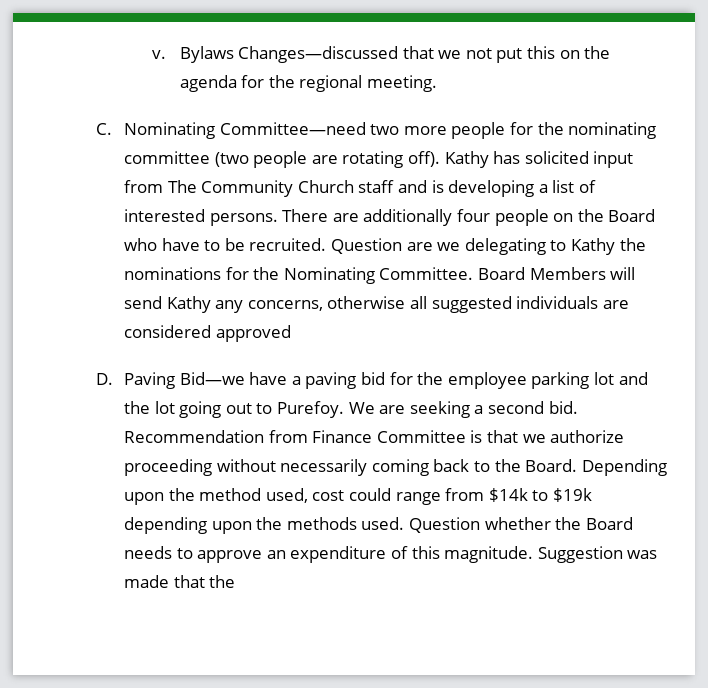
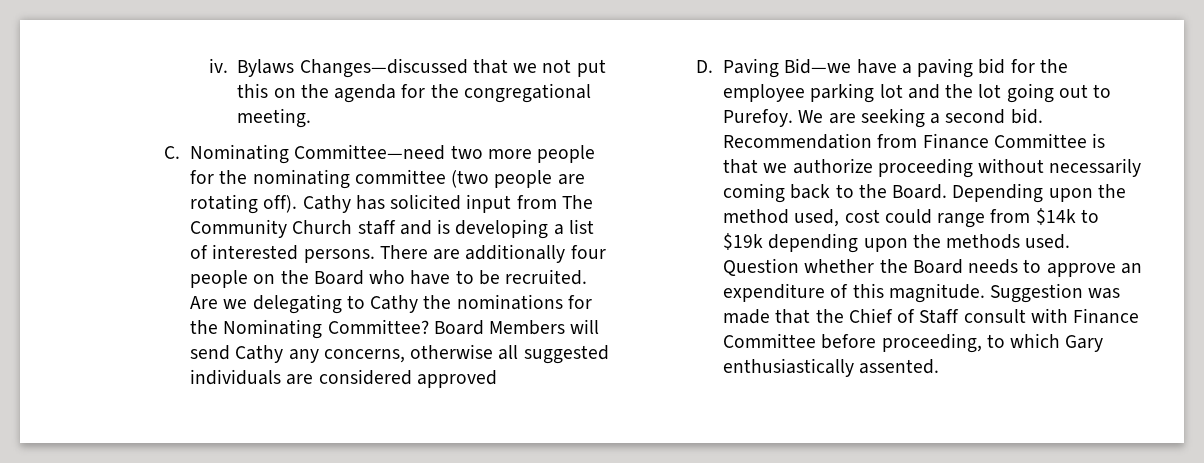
- v.
+ iv.
- Bylaws Changes—discussed that we not put this on the agenda for the regional meeting.
+ Bylaws Changes—discussed that we not put this on the agenda for the congregational meeting.
- Kathy has solicited input from The Community Church staff and is developing a list of interested persons.
+ Cathy has solicited input from The Community Church staff and is developing a list of interested persons.
- Question are we delegating to Kathy the nominations for the Nominating Committee.
+ Are we delegating to Cathy the nominations for the Nominating Committee?
- Board Members will send Kathy any concerns, otherwise all suggested individuals are considered approved
+ Board Members will send Cathy any concerns, otherwise all suggested individuals are considered approved
- Suggestion was made that the
+ Suggestion was made that the Chief of Staff consult with Finance Committee before proceeding, to which Gary enthusiastically assented.

